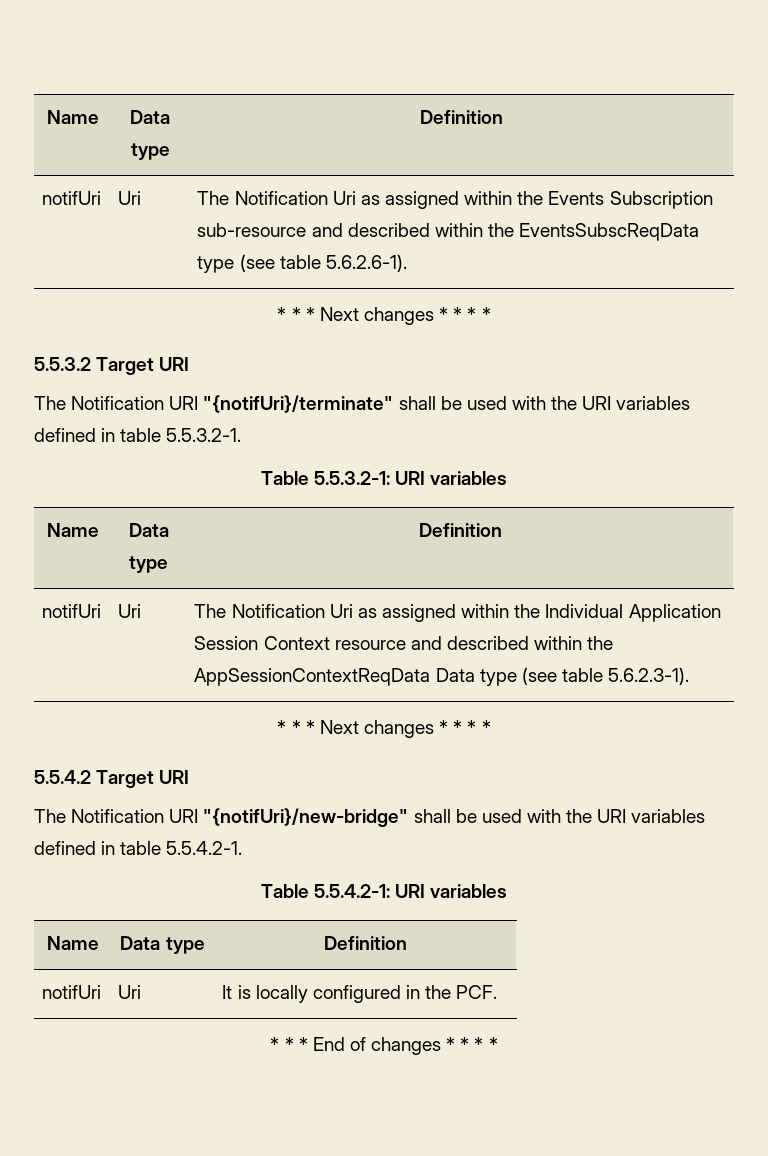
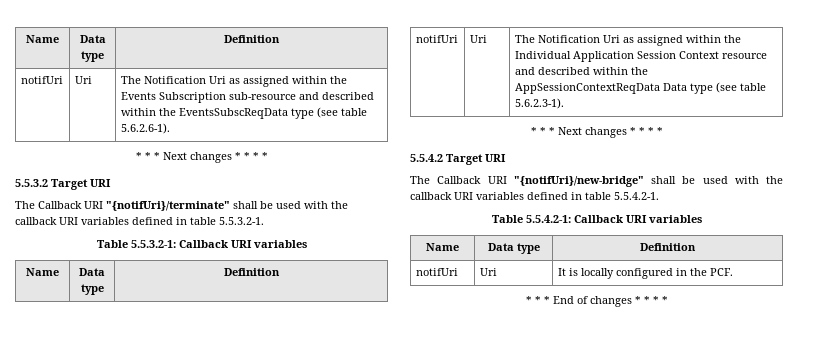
- The Notification URI "{notifUri}/terminate" shall be used with the URI variables defined in table 5.5.3.2-1.
+ The Callback URI "{notifUri}/terminate" shall be used with the callback URI variables defined in table 5.5.3.2-1.
- Table 5.5.3.2-1: URI variables
+ Table 5.5.3.2-1: Callback URI variables
- The Notification URI "{notifUri}/new-bridge" shall be used with the URI variables defined in table 5.5.4.2-1.
+ The Callback URI "{notifUri}/new-bridge" shall be used with the callback URI variables defined in table 5.5.4.2-1.
- Table 5.5.4.2-1: URI variables
+ Table 5.5.4.2-1: Callback URI variables

